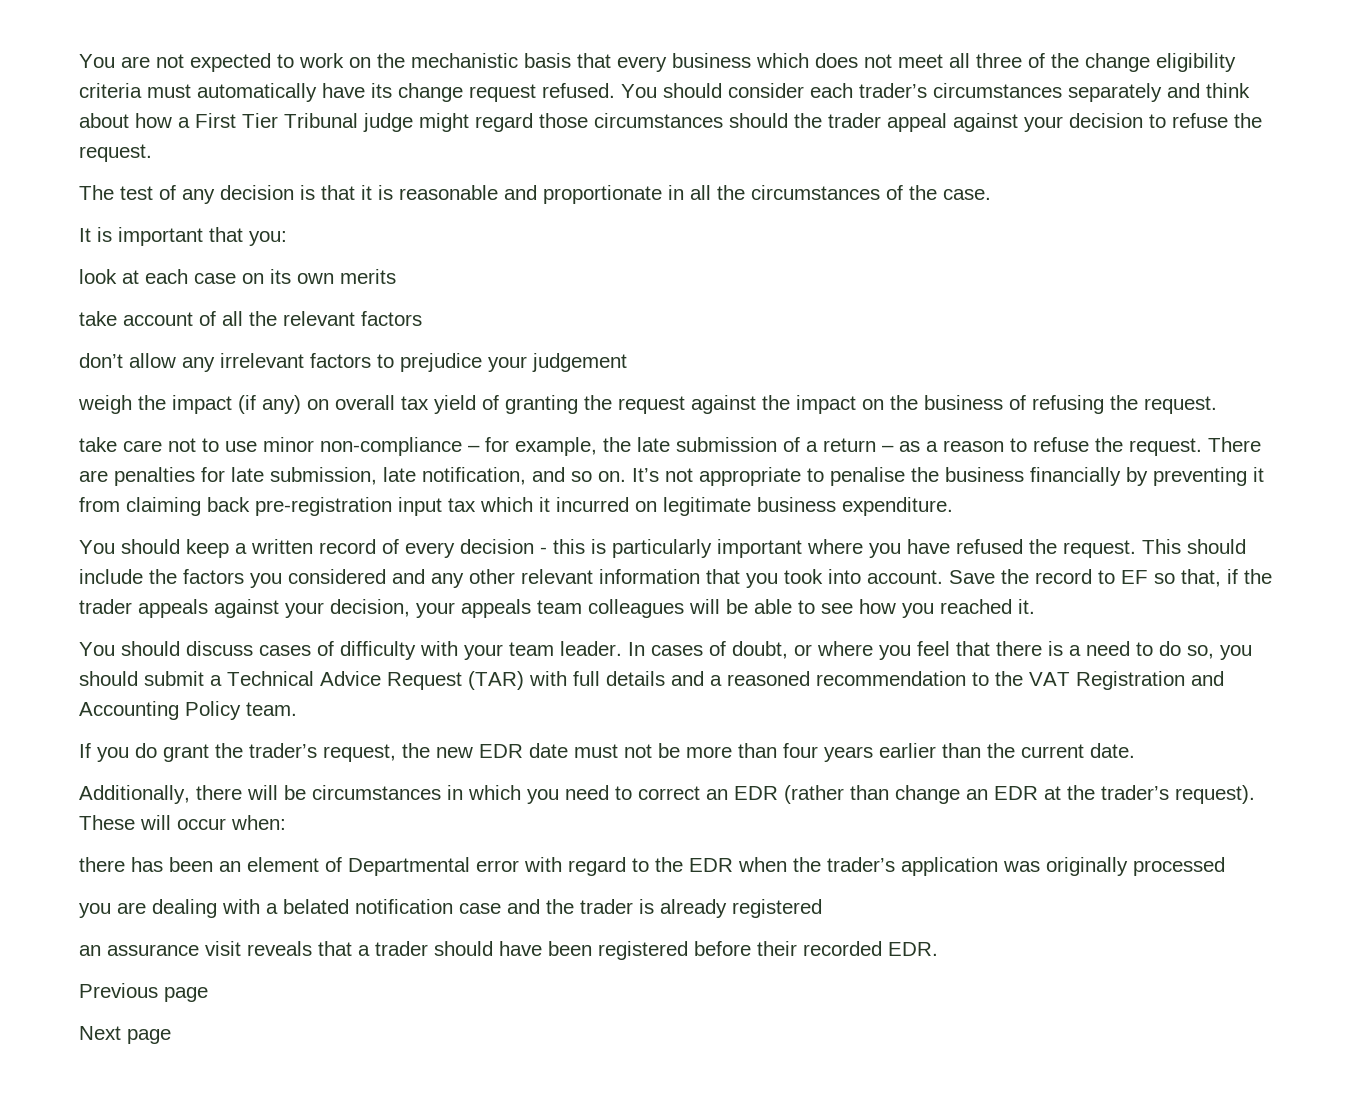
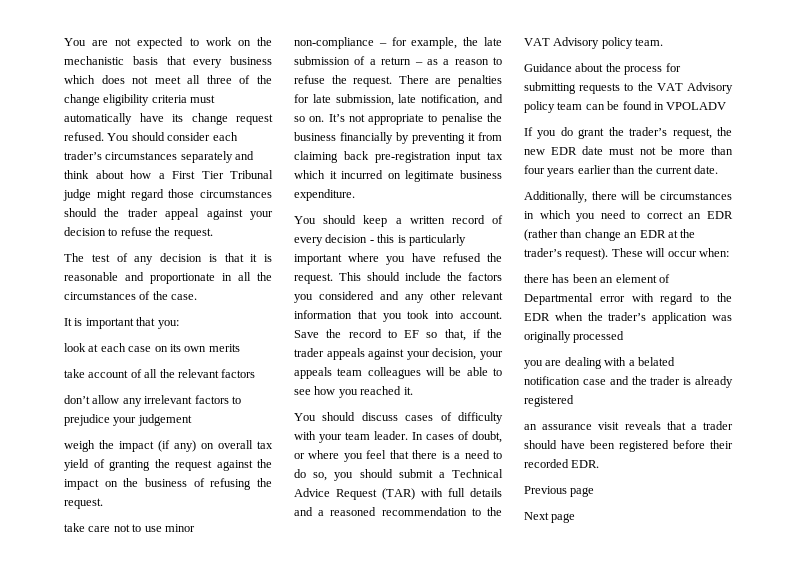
- In cases of doubt, or where you feel that there is a need to do so, you should submit a Technical Advice Request (TAR) with full details and a reasoned recommendation to the VAT Registration and Accounting Policy team.
+ In cases of doubt, or where you feel that there is a need to do so, you should submit a Technical Advice Request (TAR) with full details and a reasoned recommendation to the VAT Advisory policy team.
+ Guidance about the process for submitting requests to the VAT Advisory policy team can be found in VPOLADV

